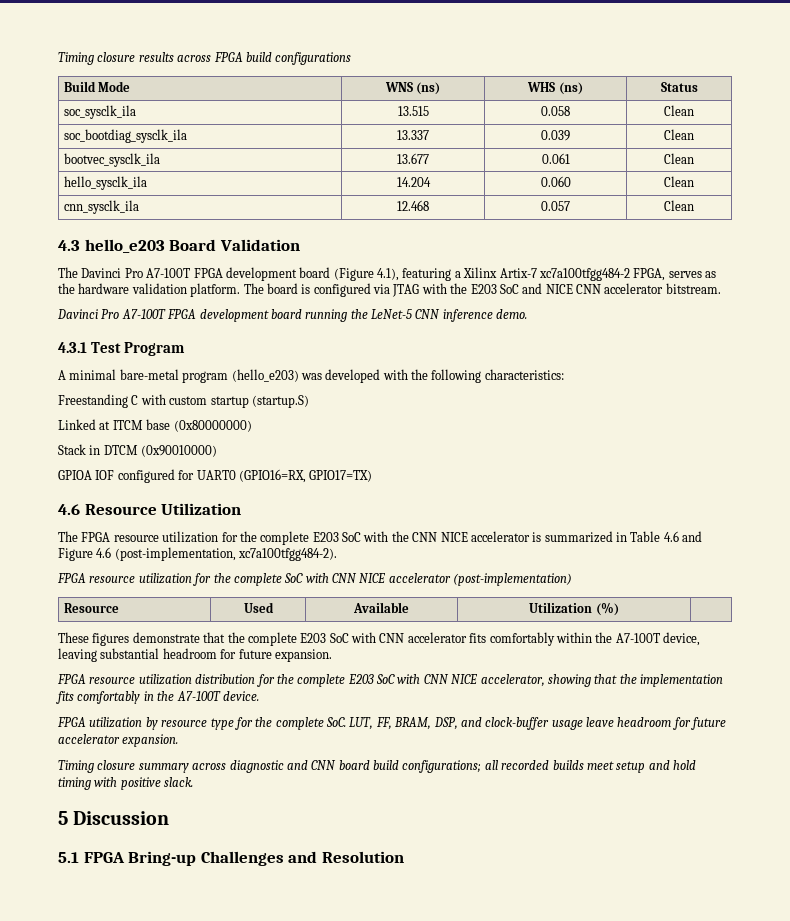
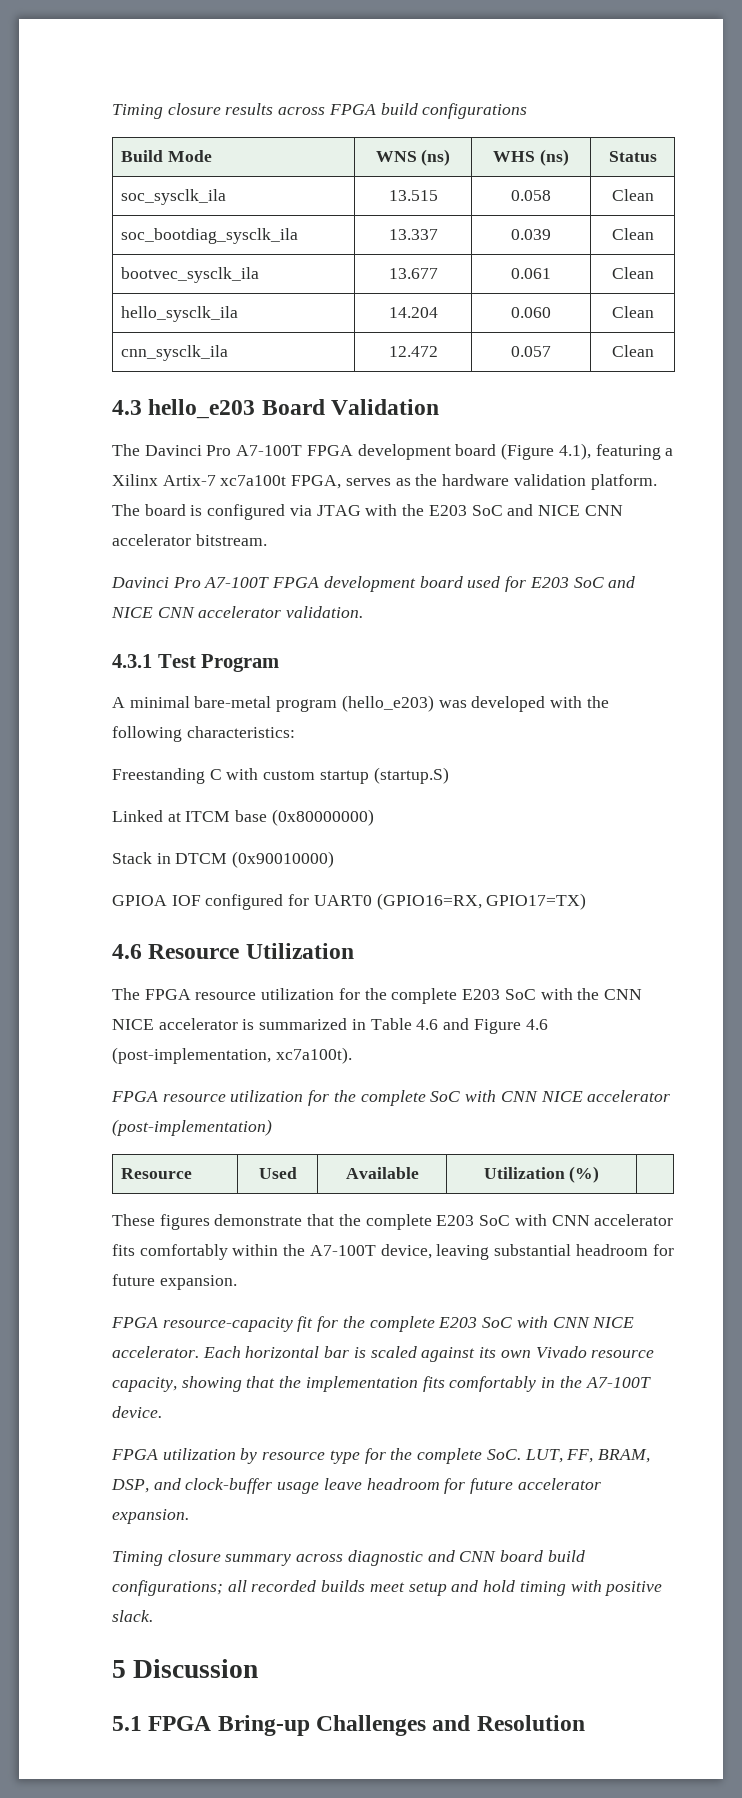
- cnn_sysclk_ila | 12.468 | 0.057 | Clean
+ cnn_sysclk_ila | 12.472 | 0.057 | Clean
- The Davinci Pro A7-100T FPGA development board (Figure 4.1), featuring a Xilinx Artix-7 xc7a100tfgg484-2 FPGA, serves as the hardware validation platform.
+ The Davinci Pro A7-100T FPGA development board (Figure 4.1), featuring a Xilinx Artix-7 xc7a100t FPGA, serves as the hardware validation platform.
- Davinci Pro A7-100T FPGA development board running the LeNet-5 CNN inference demo.
+ Davinci Pro A7-100T FPGA development board used for E203 SoC and NICE CNN accelerator validation.
- The FPGA resource utilization for the complete E203 SoC with the CNN NICE accelerator is summarized in Table 4.6 and Figure 4.6 (post-implementation, xc7a100tfgg484-2).
+ The FPGA resource utilization for the complete E203 SoC with the CNN NICE accelerator is summarized in Table 4.6 and Figure 4.6 (post-implementation, xc7a100t).
- FPGA resource utilization distribution for the complete E203 SoC with CNN NICE accelerator, showing that the implementation fits comfortably in the A7-100T device.
+ FPGA resource-capacity fit for the complete E203 SoC with CNN NICE accelerator. Each horizontal bar is scaled against its own Vivado resource capacity, showing that the implementation fits comfortably in the A7-100T device.

